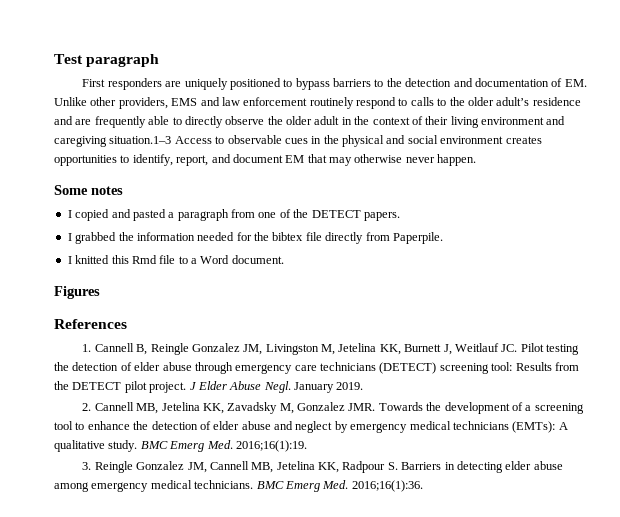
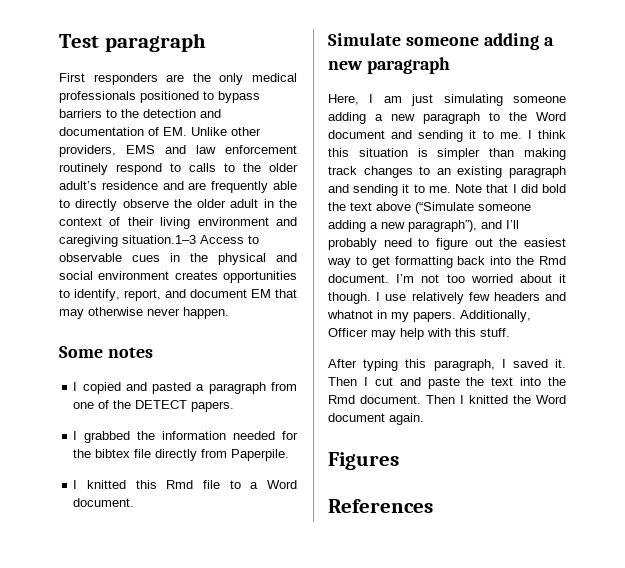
- First responders are uniquely positioned to bypass barriers to the detection and documentation of EM. Unlike other providers, EMS and law enforcement routinely respond to calls to the older adult’s residence and are frequently able to directly observe the older adult in the context of their living environment and caregiving situation.1–3 Access to observable cues in the physical and social environment creates opportunities to identify, report, and document EM that may otherwise never happen.
+ First responders are the only medical professionals positioned to bypass barriers to the detection and documentation of EM. Unlike other providers, EMS and law enforcement routinely respond to calls to the older adult’s residence and are frequently able to directly observe the older adult in the context of their living environment and caregiving situation.1–3 Access to observable cues in the physical and social environment creates opportunities to identify, report, and document EM that may otherwise never happen.
+ Simulate someone adding a new paragraph
+ Here, I am just simulating someone adding a new paragraph to the Word document and sending it to me. I think this situation is simpler than making track changes to an existing paragraph and sending it to me. Note that I did bold the text above (“Simulate someone adding a new paragraph”), and I’ll probably need to figure out the easiest way to get formatting back into the Rmd document. I’m not too worried about it though. I use relatively few headers and whatnot in my papers. Additionally, Officer may help with this stuff.
+ After typing this paragraph, I saved it. Then I cut and paste the text into the Rmd document. Then I knitted the Word document again.
  Figures
  References
- 1. Cannell B, Reingle Gonzalez JM, Livingston M, Jetelina KK, Burnett J, Weitlauf JC. Pilot testing the detection of elder abuse through emergency care technicians (DETECT) screening tool: Results from the DETECT pilot project. J Elder Abuse Negl. January 2019.
- 2. Cannell MB, Jetelina KK, Zavadsky M, Gonzalez JMR. Towards the development of a screening tool to enhance the detection of elder abuse and neglect by emergency medical technicians (EMTs): A qualitative study. BMC Emerg Med. 2016;16(1):19.
- 3. Reingle Gonzalez JM, Cannell MB, Jetelina KK, Radpour S. Barriers in detecting elder abuse among emergency medical technicians. BMC Emerg Med. 2016;16(1):36.

